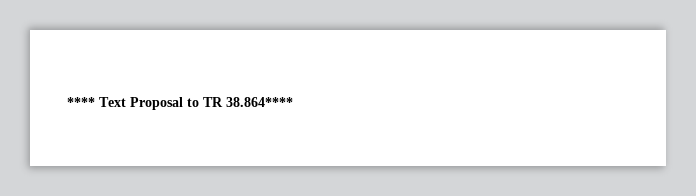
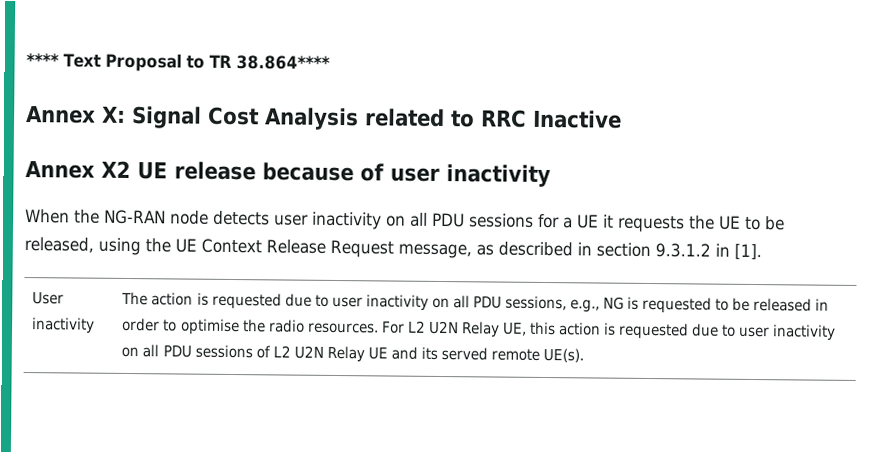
+ Annex X: Signal Cost Analysis related to RRC Inactive
+ Annex X2 UE release because of user inactivity
+ When the NG-RAN node detects user inactivity on all PDU sessions for a UE it requests the UE to be released, using the UE Context Release Request message, as described in section 9.3.1.2 in [1].
+ User inactivity | The action is requested due to user inactivity on all PDU sessions, e.g., NG is requested to be released in order to optimise the radio resources. For L2 U2N Relay UE, this action is requested due to user inactivity on all PDU sessions of L2 U2N Relay UE and its served remote UE(s).

